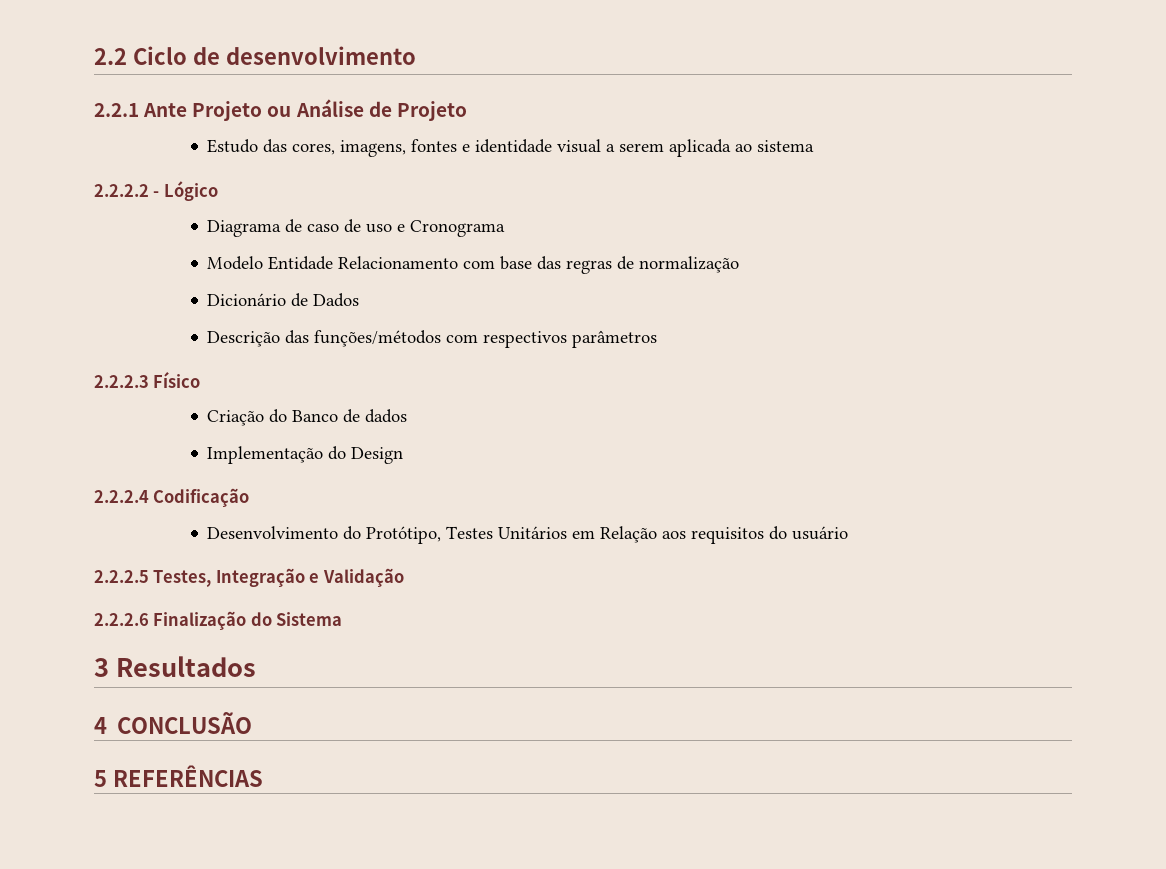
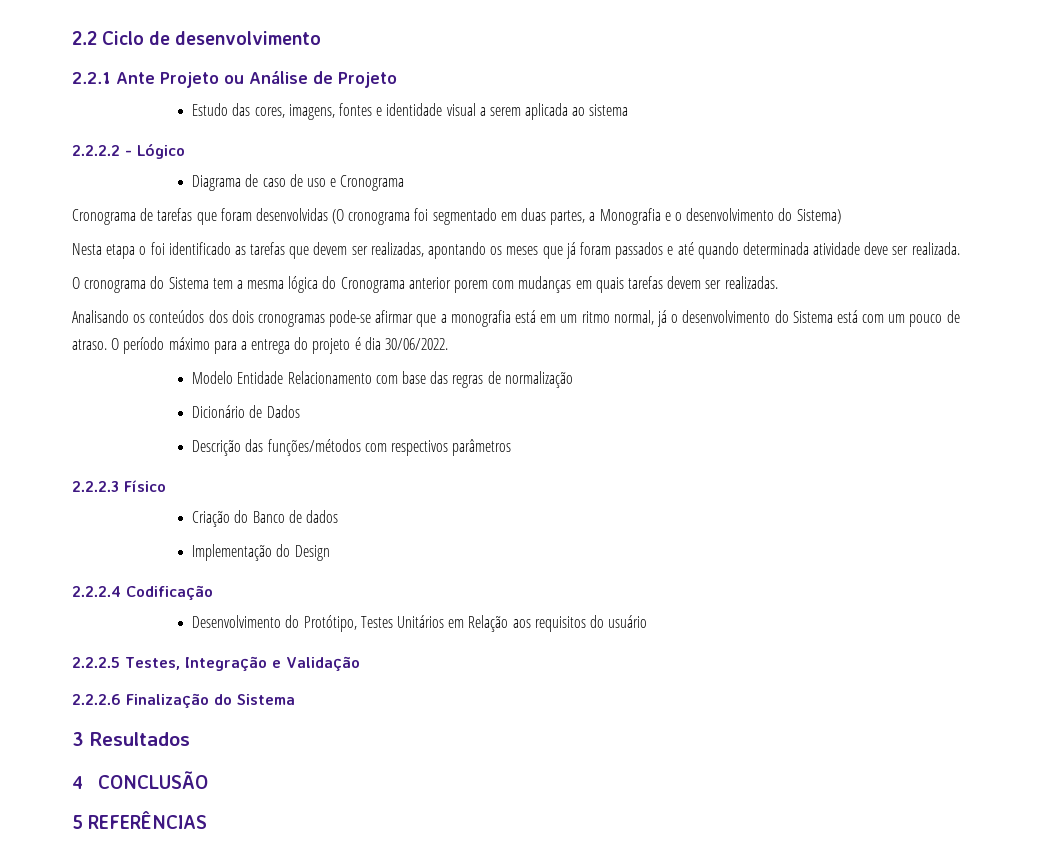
+ Cronograma de tarefas que foram desenvolvidas (O cronograma foi segmentado em duas partes, a Monografia e o desenvolvimento do Sistema)
+ Nesta etapa o foi identificado as tarefas que devem ser realizadas, apontando os meses que já foram passados e até quando determinada atividade deve ser realizada.
+ O cronograma do Sistema tem a mesma lógica do Cronograma anterior porem com mudanças em quais tarefas devem ser realizadas.
+ Analisando os conteúdos dos dois cronogramas pode-se afirmar que a monografia está em um ritmo normal, já o desenvolvimento do Sistema está com um pouco de atraso. O período máximo para a entrega do projeto é dia 30/06/2022.

